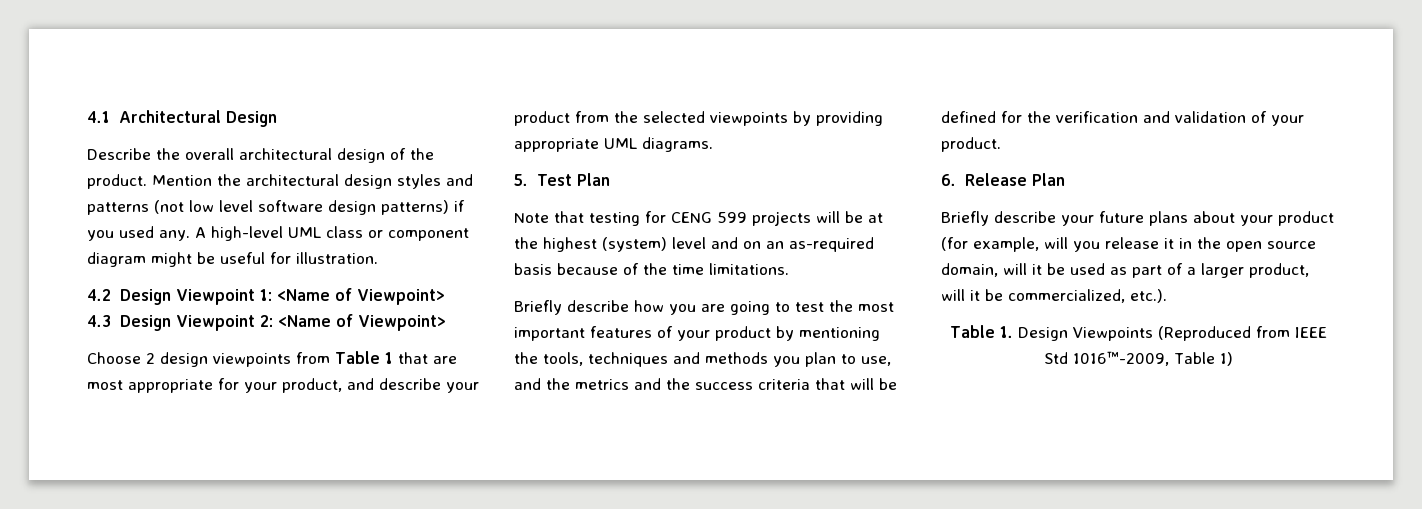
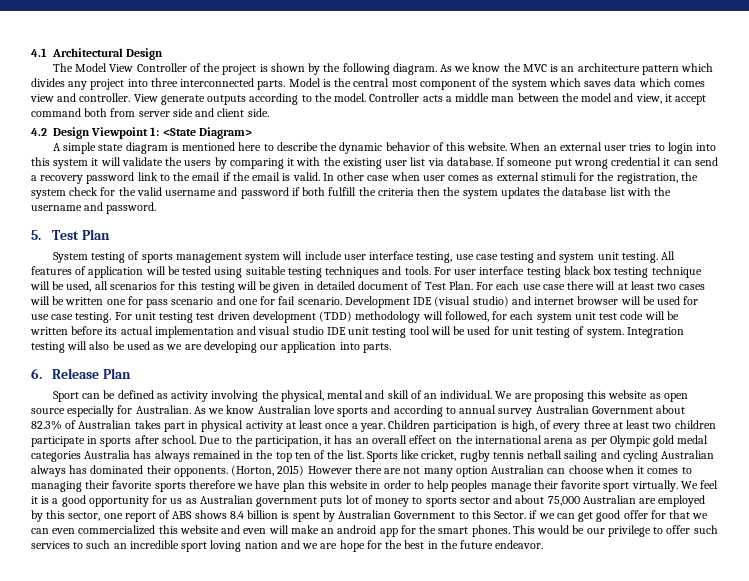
- Describe the overall architectural design of the product. Mention the architectural design styles and patterns (not low level software design patterns) if you used any. A high-level UML class or component diagram might be useful for illustration.
- 4.2 Design Viewpoint 1: <Name of Viewpoint>
- 4.3 Design Viewpoint 2: <Name of Viewpoint>
- Choose 2 design viewpoints from Table 1 that are most appropriate for your product, and describe your product from the selected viewpoints by providing appropriate UML diagrams.
+ The Model View Controller of the project is shown by the following diagram. As we know the MVC is an architecture pattern which divides any project into three interconnected parts. Model is the central most component of the system which saves data which comes view and controller. View generate outputs according to the model. Controller acts a middle man between the model and view, it accept command both from server side and client side.
+ 4.2 Design Viewpoint 1: <State Diagram>
+ A simple state diagram is mentioned here to describe the dynamic behavior of this website. When an external user tries to login into this system it will validate the users by comparing it with the existing user list via database. If someone put wrong credential it can send a recovery password link to the email if the email is valid. In other case when user comes as external stimuli for the registration, the system check for the valid username and password if both fulfill the criteria then the system updates the database list with the username and password.
  5. Test Plan
- Note that testing for CENG 599 projects will be at the highest (system) level and on an as-required basis because of the time limitations.
- Briefly describe how you are going to test the most important features of your product by mentioning the tools, techniques and methods you plan to use, and the metrics and the success criteria that will be defined for the verification and validation of your product.
+ System testing of sports management system will include user interface testing, use case testing and system unit testing. All features of application will be tested using suitable testing techniques and tools. For user interface testing black box testing technique will be used, all scenarios for this testing will be given in detailed document of Test Plan. For each use case there will at least two cases will be written one for pass scenario and one for fail scenario. Development IDE (visual studio) and internet browser will be used for use case testing. For unit testing test driven development (TDD) methodology will followed, for each system unit test code will be written before its actual implementation and visual studio IDE unit testing tool will be used for unit testing of system. Integration testing will also be used as we are developing our application into parts.
  6. Release Plan
- Briefly describe your future plans about your product (for example, will you release it in the open source domain, will it be used as part of a larger product, will it be commercialized, etc.).
- Table 1. Design Viewpoints (Reproduced from IEEE Std 1016™-2009, Table 1)
+ Sport can be defined as activity involving the physical, mental and skill of an individual. We are proposing this website as open source especially for Australian. As we know Australian love sports and according to annual survey Australian Government about 82.3% of Australian takes part in physical activity at least once a year. Children participation is high, of every three at least two children participate in sports after school. Due to the participation, it has an overall effect on the international arena as per Olympic gold medal categories Australia has always remained in the top ten of the list. Sports like cricket, rugby tennis netball sailing and cycling Australian always has dominated their opponents. (Horton, 2015) However there are not many option Australian can choose when it comes to managing their favorite sports therefore we have plan this website in order to help peoples manage their favorite sport virtually. We feel it is a good opportunity for us as Australian government puts lot of money to sports sector and about 75,000 Australian are employed by this sector, one report of ABS shows 8.4 billion is spent by Australian Government to this Sector. if we can get good offer for that we can even commercialized this website and even will make an android app for the smart phones. This would be our privilege to offer such services to such an incredible sport loving nation and we are hope for the best in the future endeavor.

